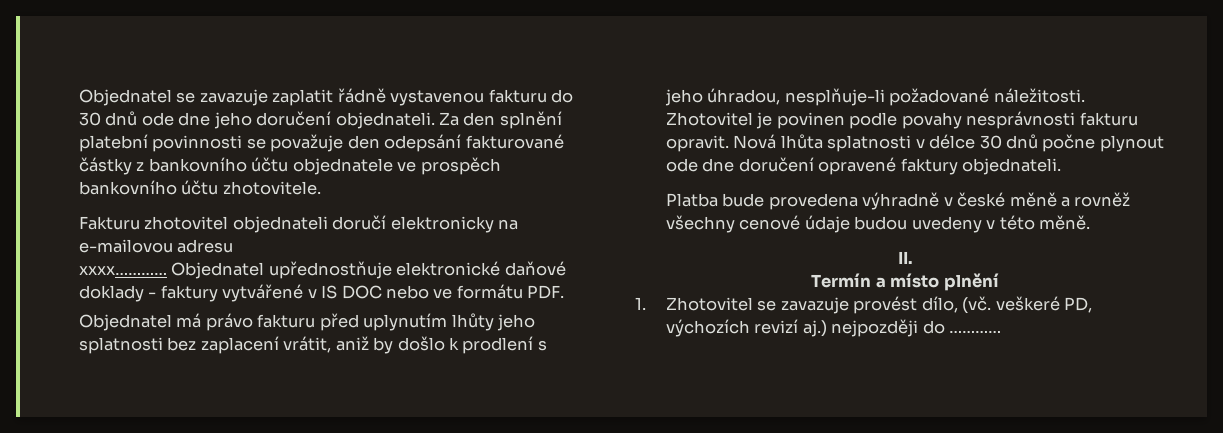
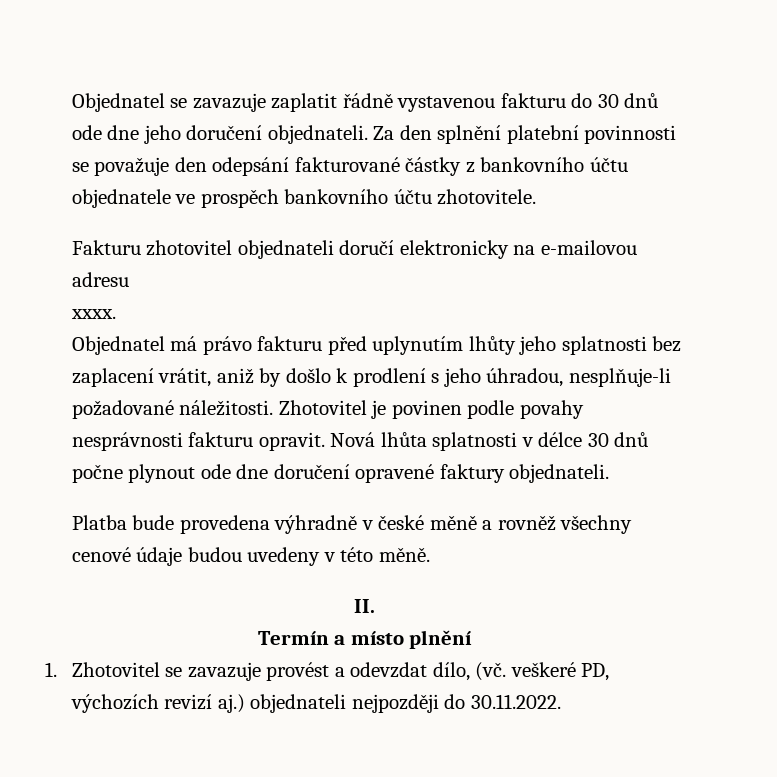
- xxxx………… Objednatel upřednostňuje elektronické daňové doklady - faktury vytvářené v IS DOC nebo ve formátu PDF.
+ xxxx.
- 1. Zhotovitel se zavazuje provést dílo, (vč. veškeré PD, výchozích revizí aj.) nejpozději do …………
+ 1. Zhotovitel se zavazuje provést a odevzdat dílo, (vč. veškeré PD, výchozích revizí aj.) objednateli nejpozději do 30.11.2022.

